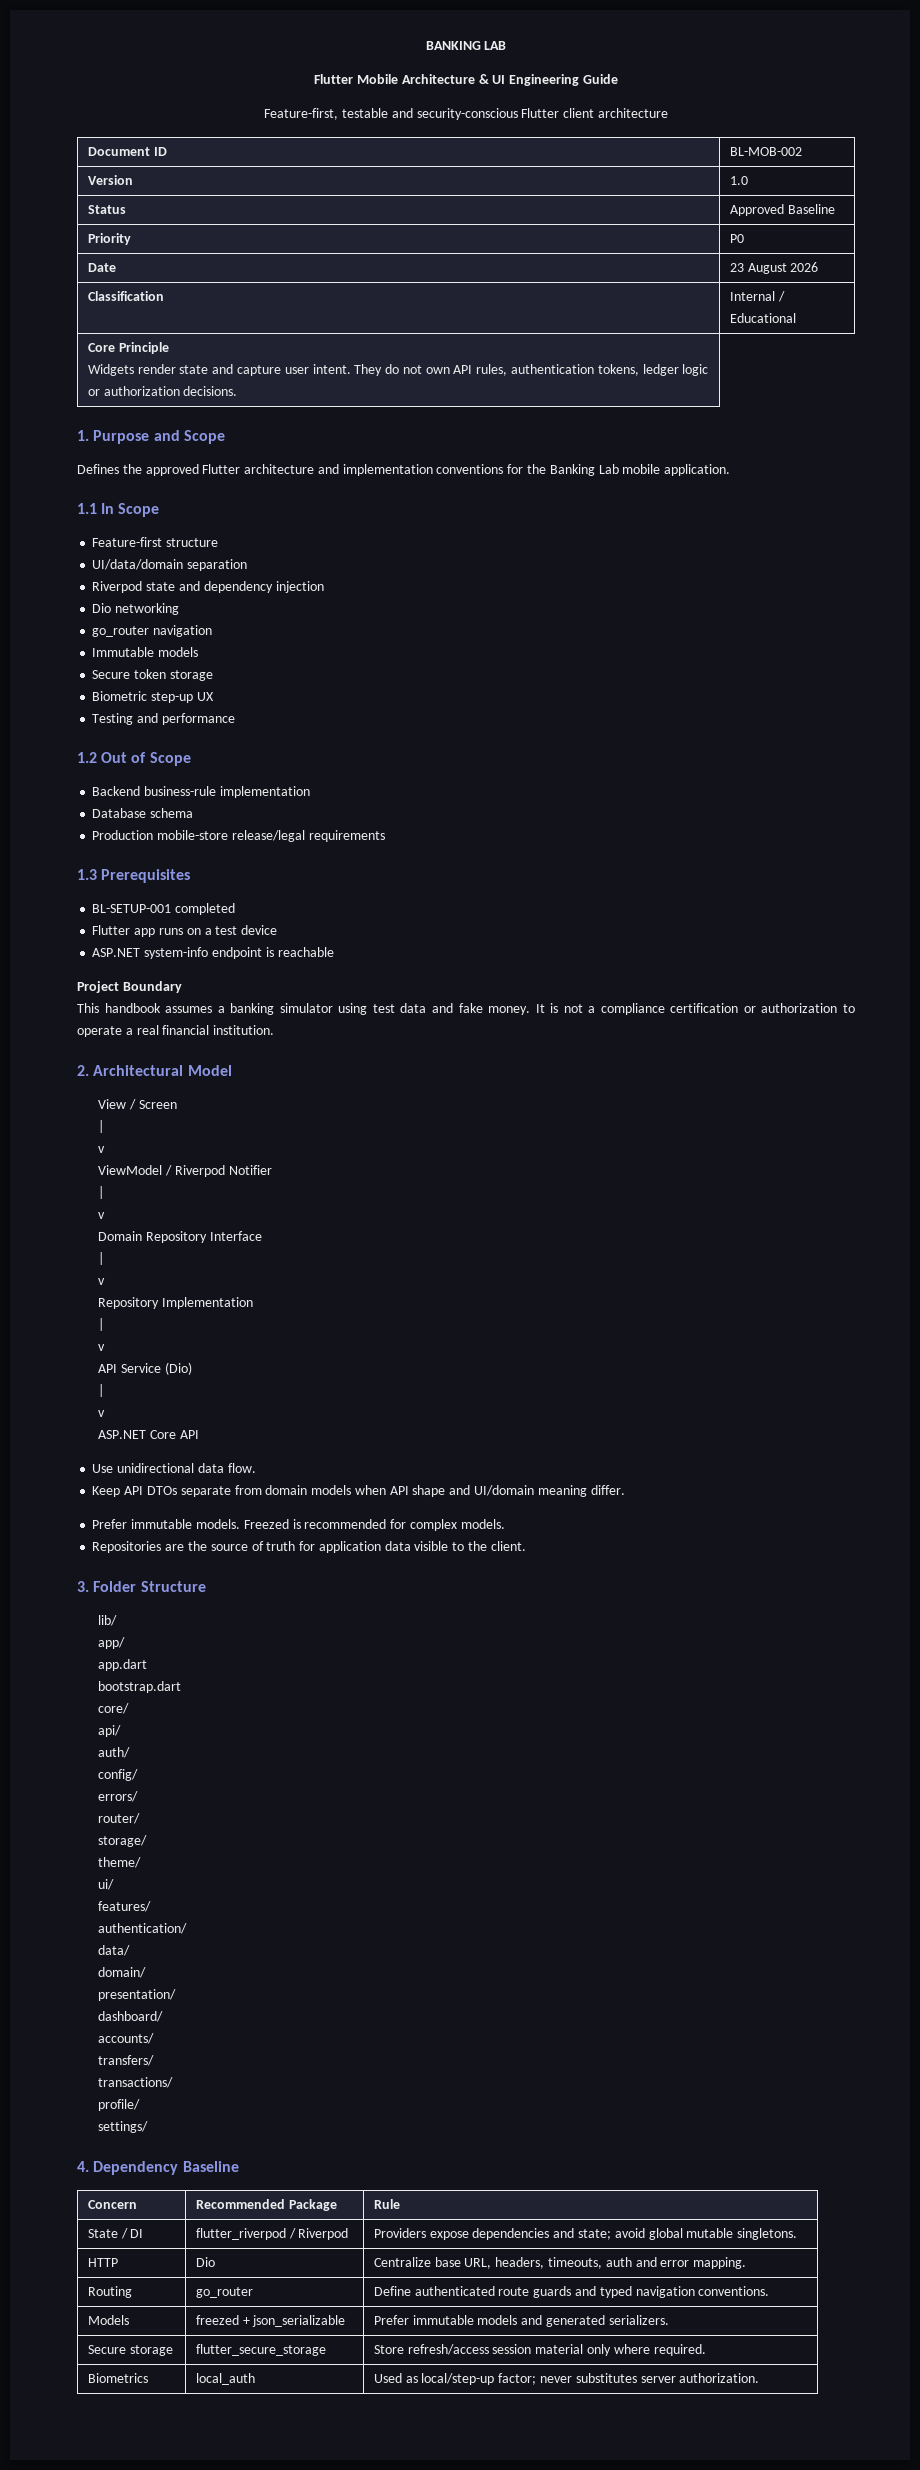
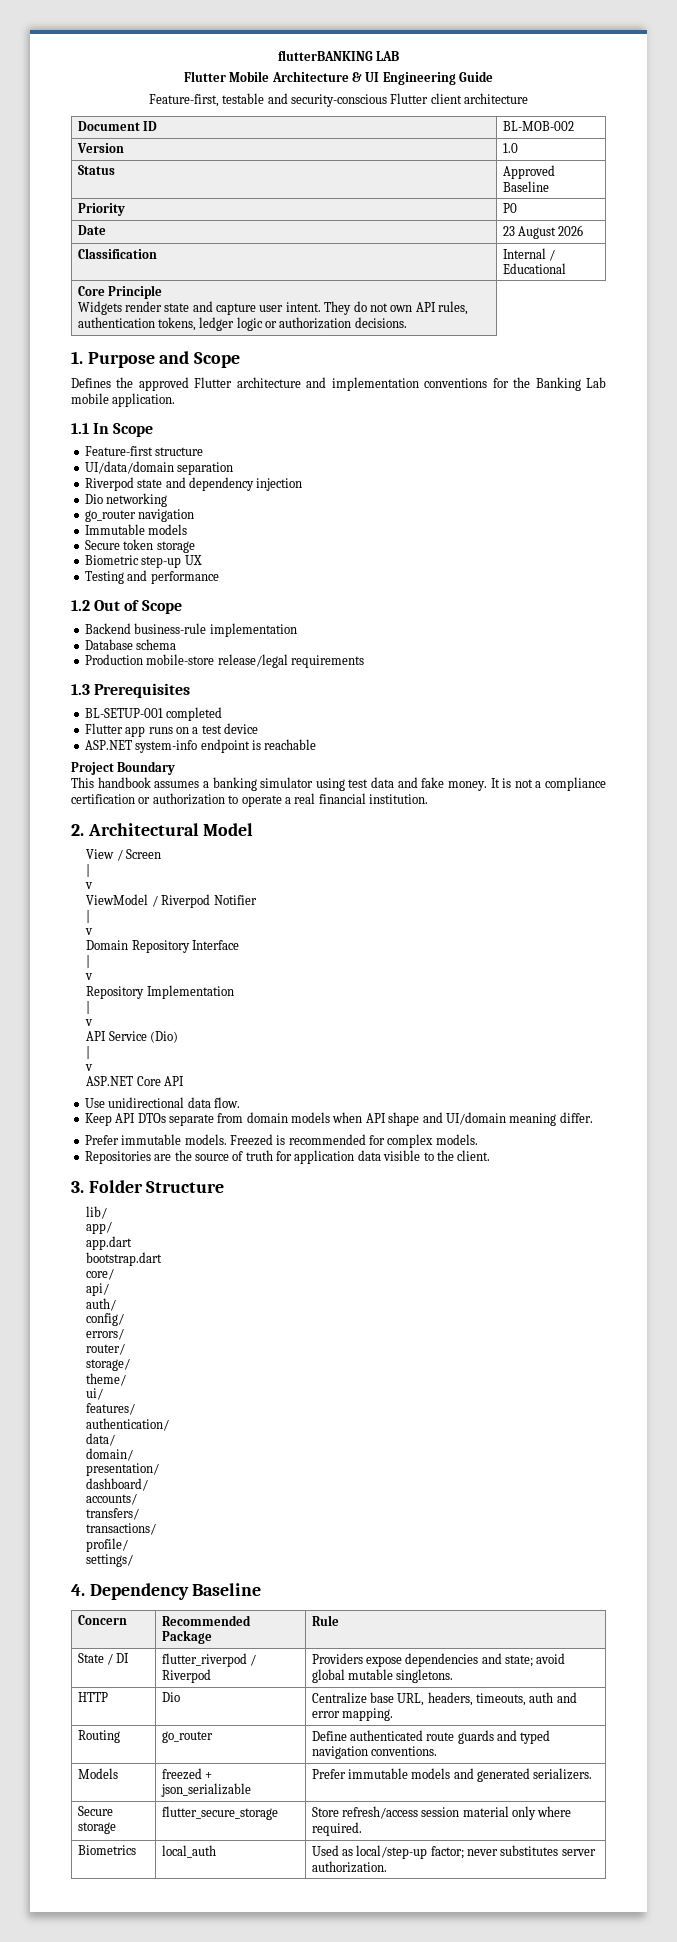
- BANKING LAB
+ flutterBANKING LAB

